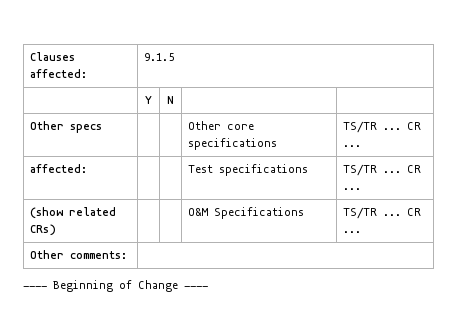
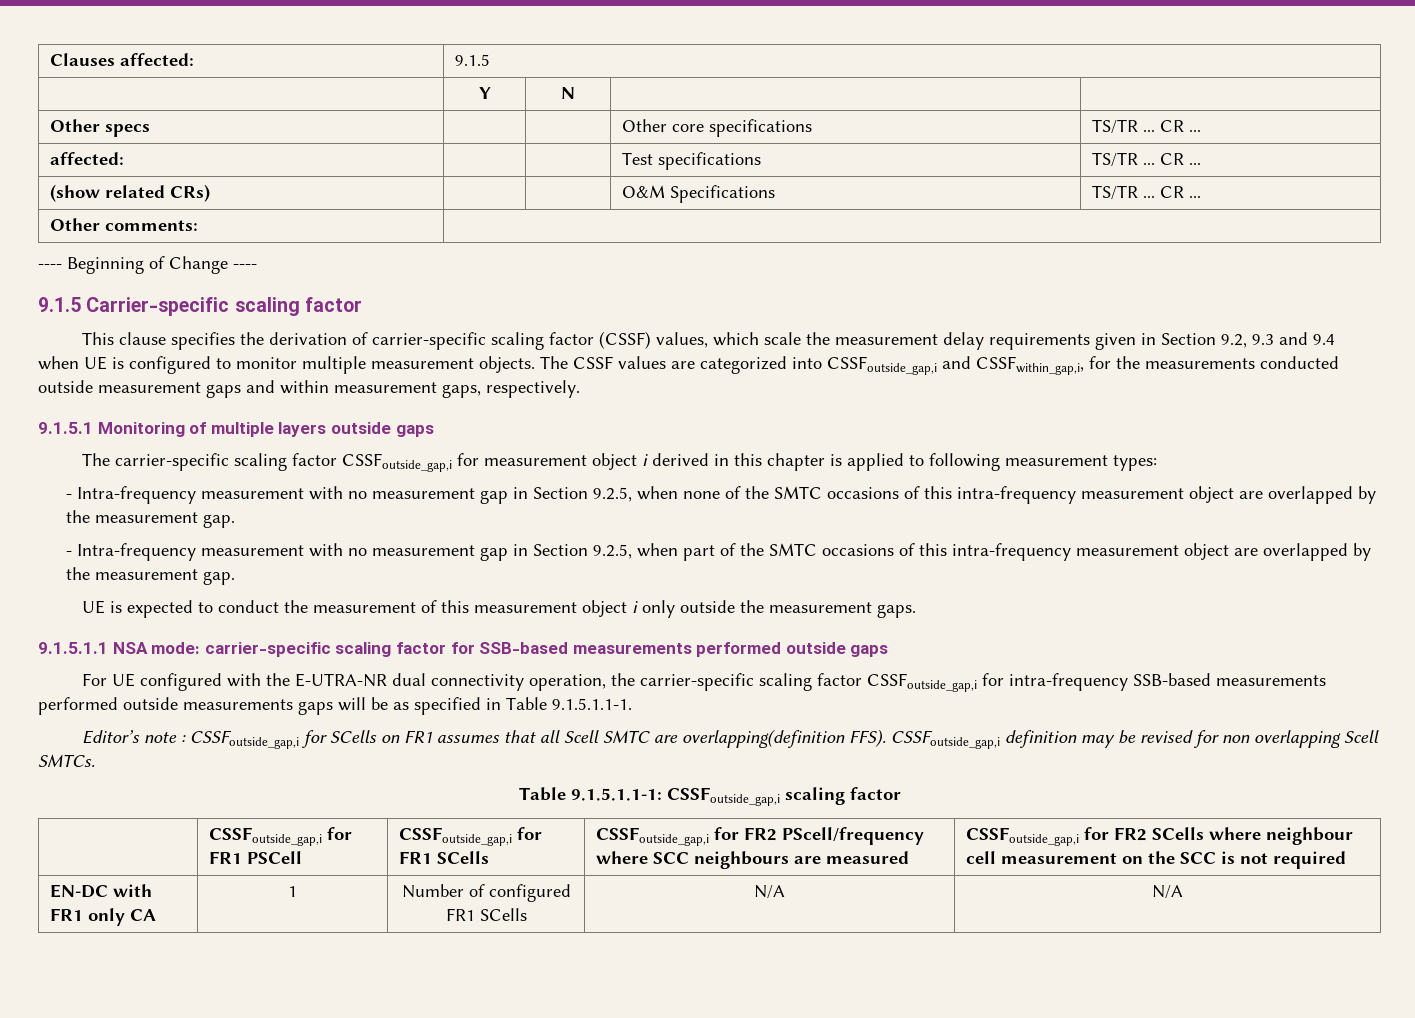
+ 9.1.5 Carrier-specific scaling factor
+ This clause specifies the derivation of carrier-specific scaling factor (CSSF) values, which scale the measurement delay requirements given in Section 9.2, 9.3 and 9.4 when UE is configured to monitor multiple measurement objects. The CSSF values are categorized into CSSFoutside_gap,i and CSSFwithin_gap,i, for the measurements conducted outside measurement gaps and within measurement gaps, respectively.
+ 9.1.5.1 Monitoring of multiple layers outside gaps
+ The carrier-specific scaling factor CSSFoutside_gap,i for measurement object i derived in this chapter is applied to following measurement types:
+ - Intra-frequency measurement with no measurement gap in Section 9.2.5, when none of the SMTC occasions of this intra-frequency measurement object are overlapped by the measurement gap.
+ - Intra-frequency measurement with no measurement gap in Section 9.2.5, when part of the SMTC occasions of this intra-frequency measurement object are overlapped by the measurement gap.
+ UE is expected to conduct the measurement of this measurement object i only outside the measurement gaps.
+ 9.1.5.1.1 NSA mode: carrier-specific scaling factor for SSB-based measurements performed outside gaps
+ For UE configured with the E-UTRA-NR dual connectivity operation, the carrier-specific scaling factor CSSFoutside_gap,i for intra-frequency SSB-based measurements performed outside measurements gaps will be as specified in Table 9.1.5.1.1-1.
+ Editor’s note : CSSFoutside_gap,i for SCells on FR1 assumes that all Scell SMTC are overlapping(definition FFS). CSSFoutside_gap,i definition may be revised for non overlapping Scell SMTCs.
+ Table 9.1.5.1.1-1: CSSFoutside_gap,i scaling factor
+ | CSSFoutside_gap,i for FR1 PSCell | CSSFoutside_gap,i for FR1 SCells | CSSFoutside_gap,i for FR2 PScell/frequency where SCC neighbours are measured | CSSFoutside_gap,i for FR2 SCells where neighbour cell measurement on the SCC is not required
+ EN-DC with FR1 only CA | 1 | Number of configured FR1 SCells | N/A | N/A

